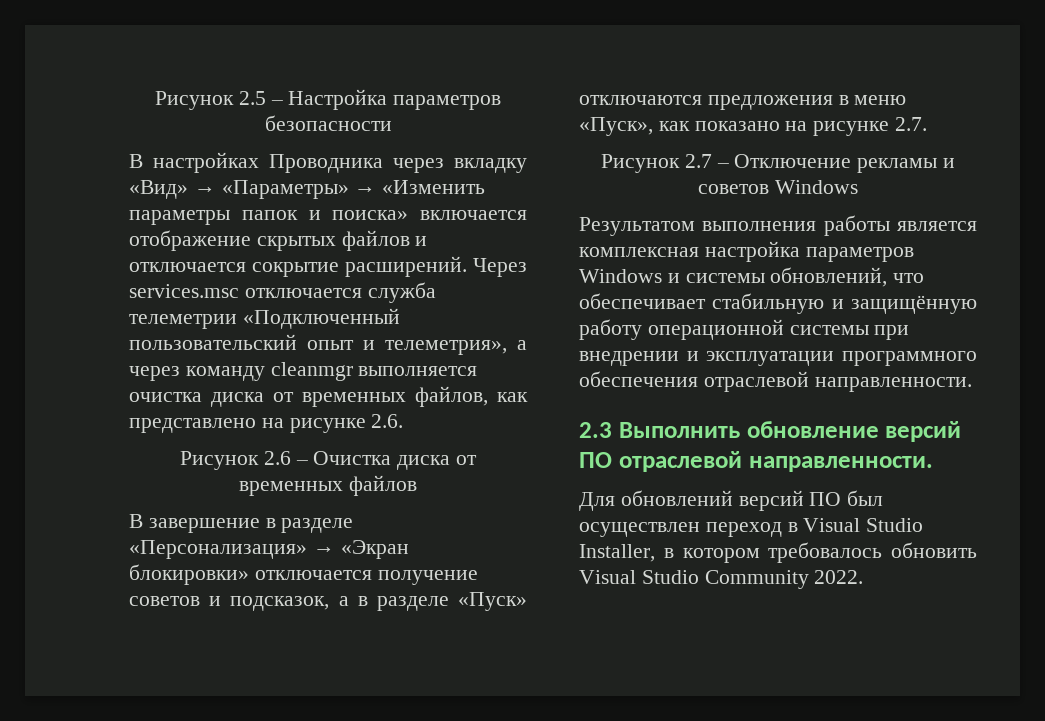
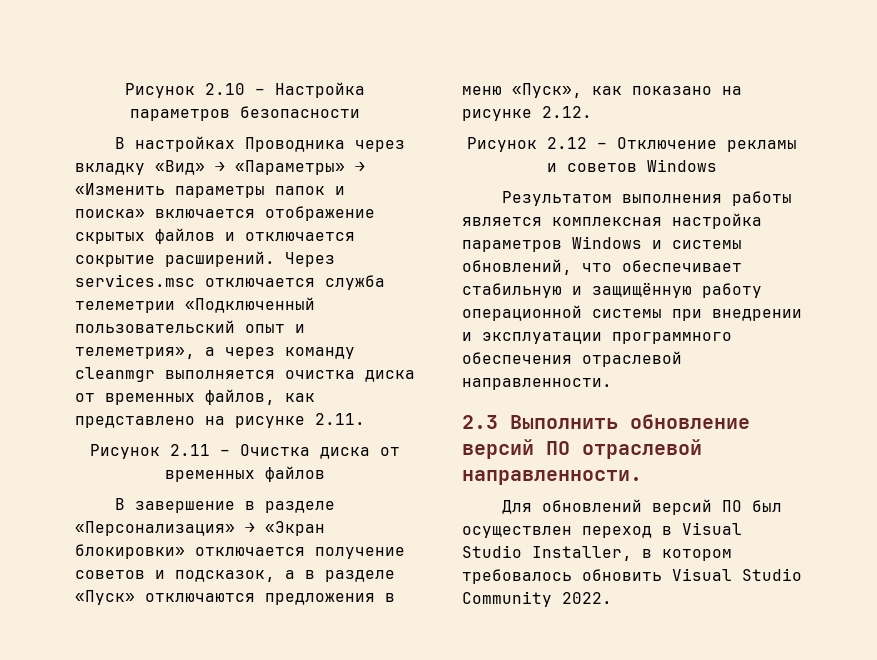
- Рисунок 2.5 – Настройка параметров безопасности
+ Рисунок 2.10 – Настройка параметров безопасности
- Через services.msc отключается служба телеметрии «Подключенный пользовательский опыт и телеметрия», а через команду cleanmgr выполняется очистка диска от временных файлов, как представлено на рисунке 2.6.
- Рисунок 2.6 – Очистка диска от временных файлов
+ Через services.msc отключается служба телеметрии «Подключенный пользовательский опыт и телеметрия», а через команду cleanmgr выполняется очистка диска от временных файлов, как представлено на рисунке 2.11.
+ Рисунок 2.11 – Очистка диска от временных файлов
- В завершение в разделе «Персонализация» → «Экран блокировки» отключается получение советов и подсказок, а в разделе «Пуск» отключаются предложения в меню «Пуск», как показано на рисунке 2.7.
- Рисунок 2.7 – Отключение рекламы и советов Windows
+ В завершение в разделе «Персонализация» → «Экран блокировки» отключается получение советов и подсказок, а в разделе «Пуск» отключаются предложения в меню «Пуск», как показано на рисунке 2.12.
+ Рисунок 2.12 – Отключение рекламы и советов Windows

